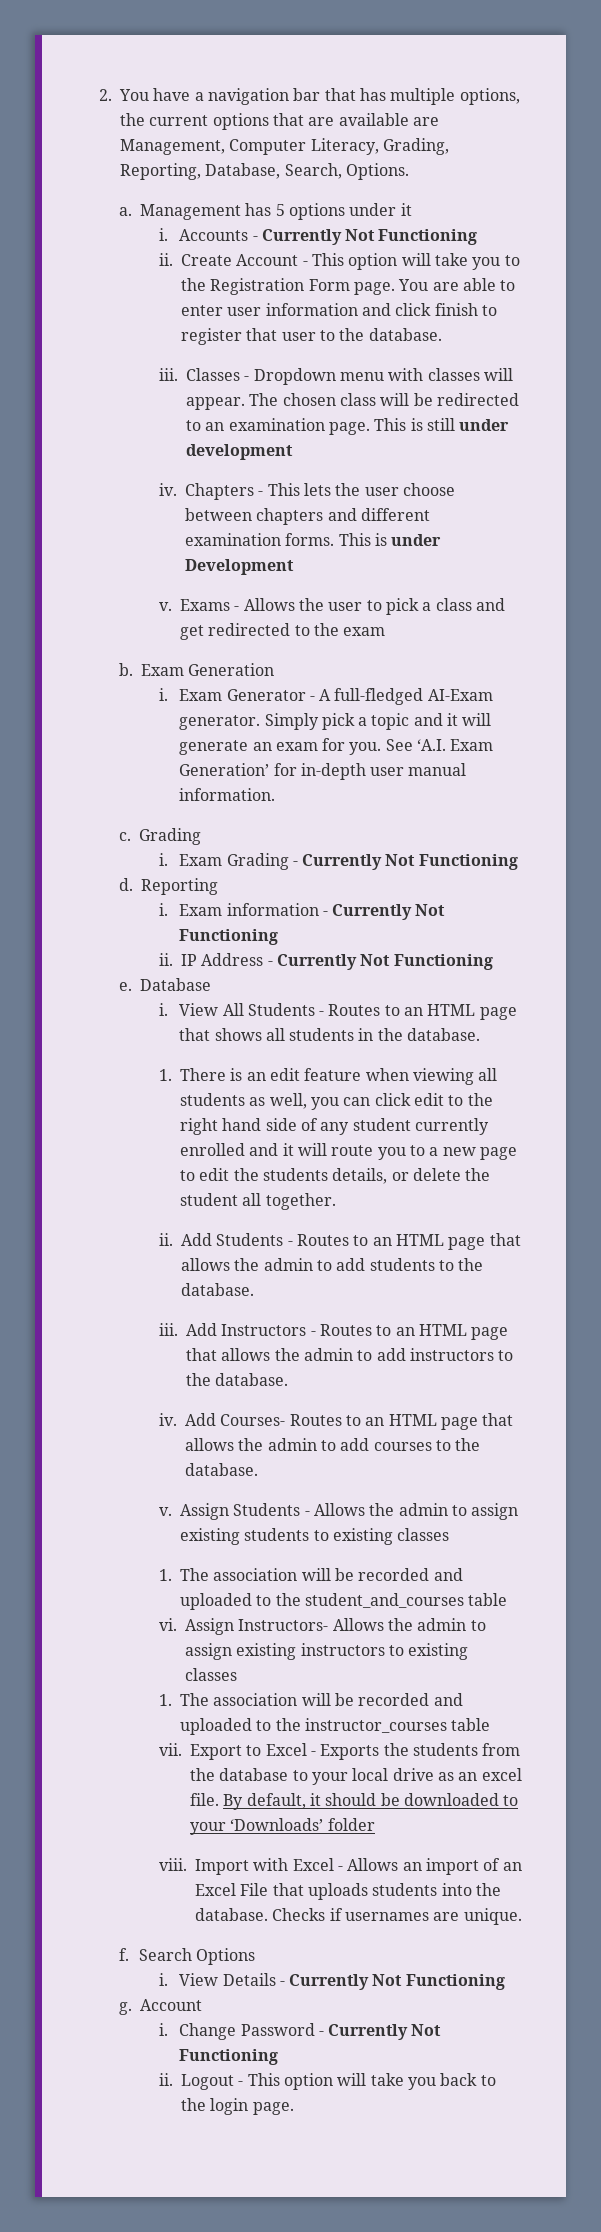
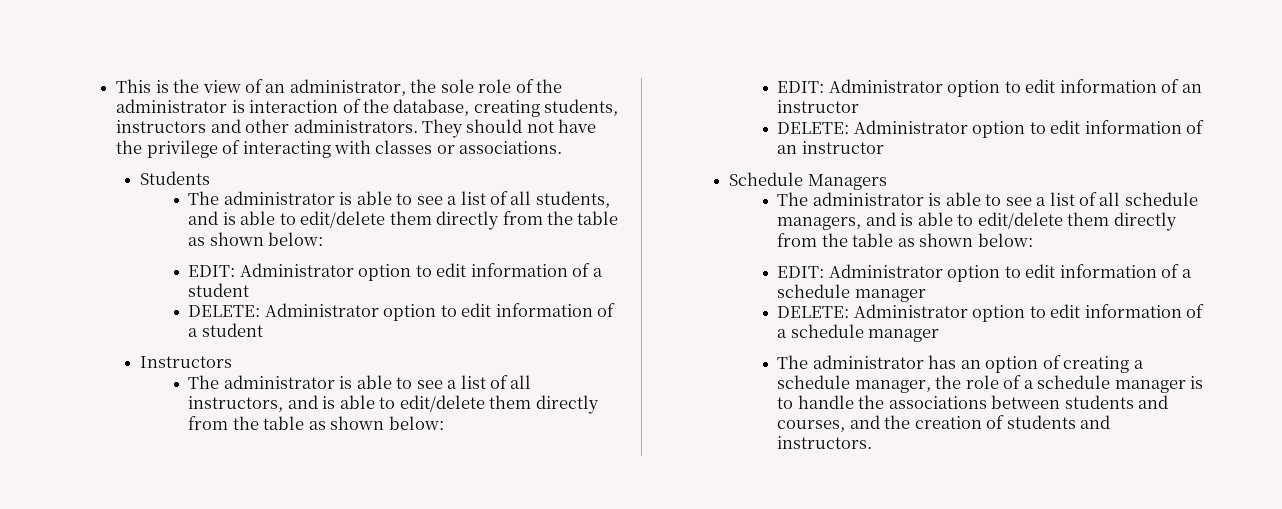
- 2. You have a navigation bar that has multiple options, the current options that are available are Management, Computer Literacy, Grading, Reporting, Database, Search, Options.
- a. Management has 5 options under it
- i. Accounts - Currently Not Functioning
- ii. Create Account - This option will take you to the Registration Form page. You are able to enter user information and click finish to register that user to the database.
- iii. Classes - Dropdown menu with classes will appear. The chosen class will be redirected to an examination page. This is still under development
- iv. Chapters - This lets the user choose between chapters and different examination forms. This is under Development
- v. Exams - Allows the user to pick a class and get redirected to the exam
- b. Exam Generation
- i. Exam Generator - A full-fledged AI-Exam generator. Simply pick a topic and it will generate an exam for you. See ‘A.I. Exam Generation’ for in-depth user manual information.
- c. Grading
- i. Exam Grading - Currently Not Functioning
- d. Reporting
- i. Exam information - Currently Not Functioning
- ii. IP Address - Currently Not Functioning
- e. Database
- i. View All Students - Routes to an HTML page that shows all students in the database.
- 1. There is an edit feature when viewing all students as well, you can click edit to the right hand side of any student currently enrolled and it will route you to a new page to edit the students details, or delete the student all together.
- ii. Add Students - Routes to an HTML page that allows the admin to add students to the database.
- iii. Add Instructors - Routes to an HTML page that allows the admin to add instructors to the database.
- iv. Add Courses- Routes to an HTML page that allows the admin to add courses to the database.
- v. Assign Students - Allows the admin to assign existing students to existing classes
- 1. The association will be recorded and uploaded to the student_and_courses table
- vi. Assign Instructors- Allows the admin to assign existing instructors to existing classes
- 1. The association will be recorded and uploaded to the instructor_courses table
- vii. Export to Excel - Exports the students from the database to your local drive as an excel file. By default, it should be downloaded to your ‘Downloads’ folder
- viii. Import with Excel - Allows an import of an Excel File that uploads students into the database. Checks if usernames are unique.
- f. Search Options
- i. View Details - Currently Not Functioning
- g. Account
- i. Change Password - Currently Not Functioning
- ii. Logout - This option will take you back to the login page.
+ This is the view of an administrator, the sole role of the administrator is interaction of the database, creating students, instructors and other administrators. They should not have the privilege of interacting with classes or associations.
+ Students
+ The administrator is able to see a list of all students, and is able to edit/delete them directly from the table as shown below:
+ EDIT: Administrator option to edit information of a student
+ DELETE: Administrator option to edit information of a student
+ Instructors
+ The administrator is able to see a list of all instructors, and is able to edit/delete them directly from the table as shown below:
+ EDIT: Administrator option to edit information of an instructor
+ DELETE: Administrator option to edit information of an instructor
+ Schedule Managers
+ The administrator is able to see a list of all schedule managers, and is able to edit/delete them directly from the table as shown below:
+ EDIT: Administrator option to edit information of a schedule manager
+ DELETE: Administrator option to edit information of a schedule manager
+ The administrator has an option of creating a schedule manager, the role of a schedule manager is to handle the associations between students and courses, and the creation of students and instructors.

